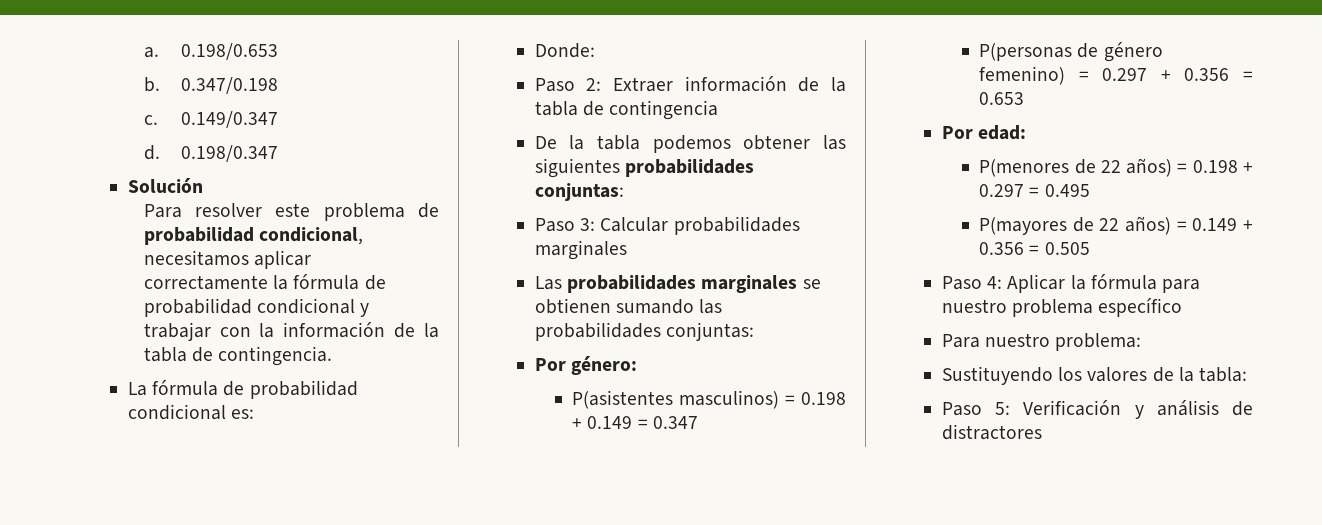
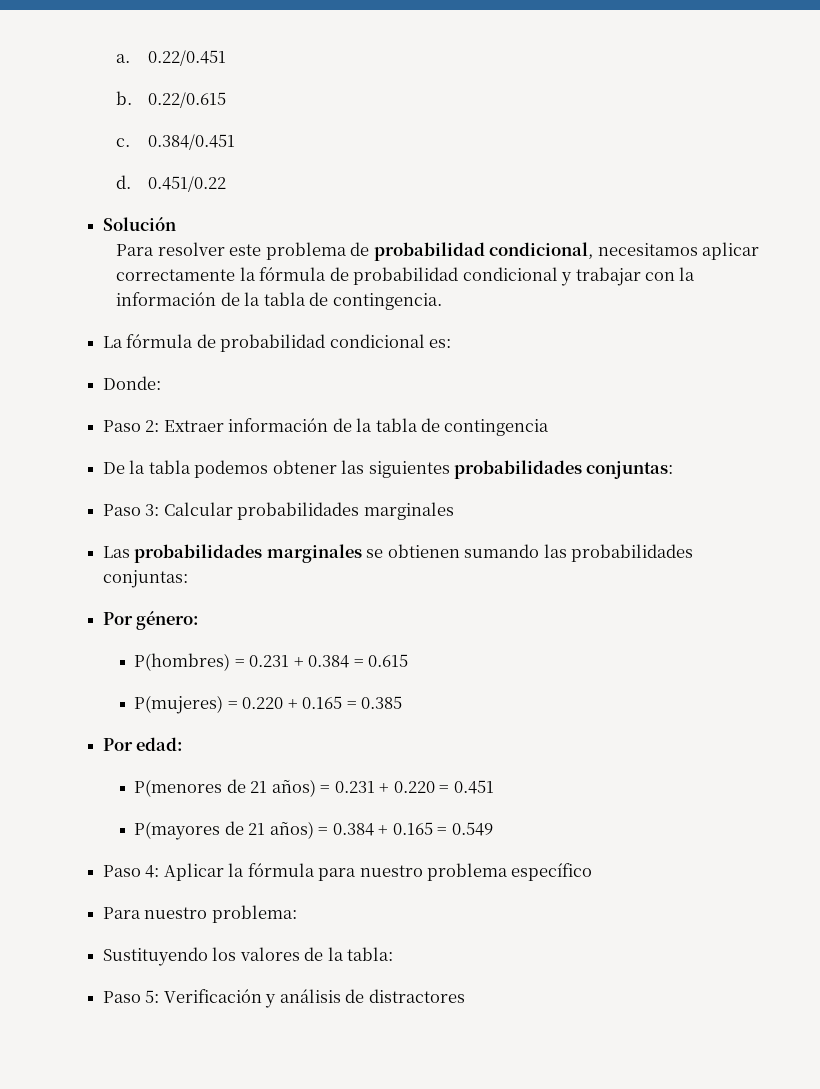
- 0.198/0.653
+ 0.22/0.451
- 0.347/0.198
+ 0.22/0.615
- 0.149/0.347
+ 0.384/0.451
- 0.198/0.347
+ 0.451/0.22
- P(asistentes masculinos) = 0.198 + 0.149 = 0.347
- P(personas de género femenino) = 0.297 + 0.356 = 0.653
+ P(hombres) = 0.231 + 0.384 = 0.615
+ P(mujeres) = 0.220 + 0.165 = 0.385
- P(menores de 22 años) = 0.198 + 0.297 = 0.495
+ P(menores de 21 años) = 0.231 + 0.220 = 0.451
- P(mayores de 22 años) = 0.149 + 0.356 = 0.505
+ P(mayores de 21 años) = 0.384 + 0.165 = 0.549

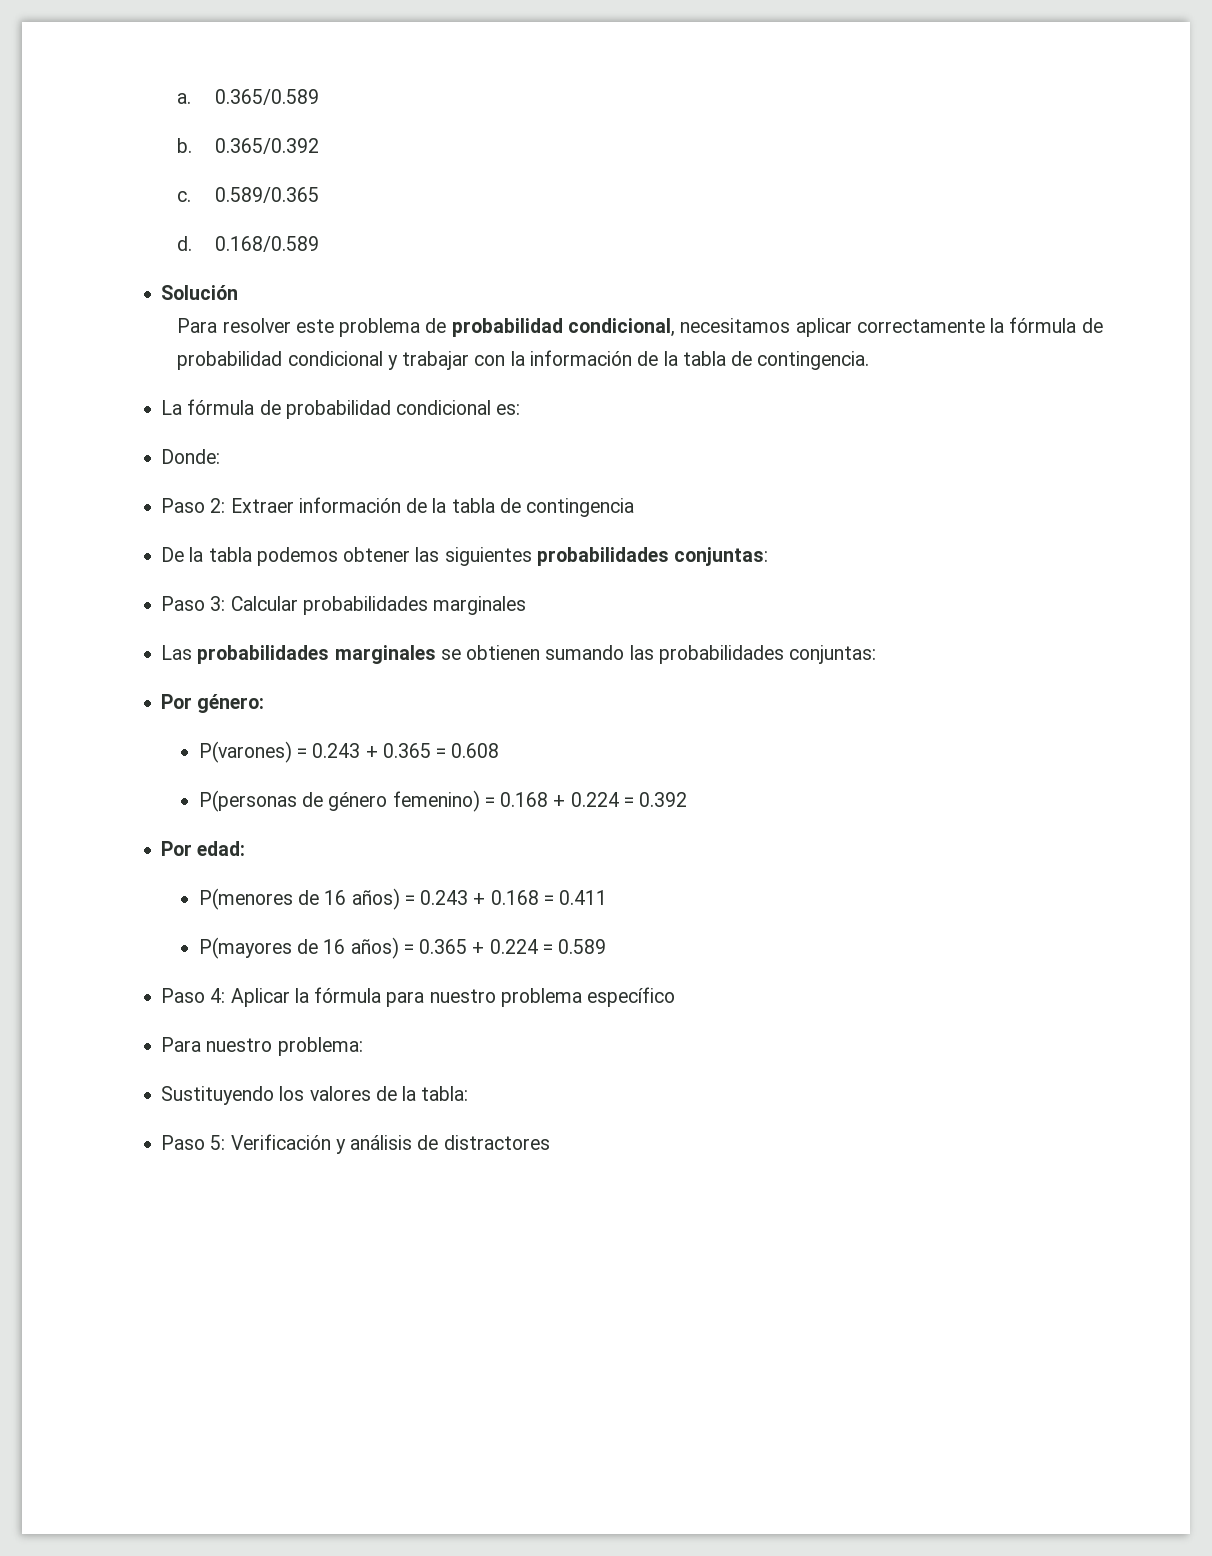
- 0.22/0.451
+ 0.365/0.589
- 0.22/0.615
+ 0.365/0.392
- 0.384/0.451
+ 0.589/0.365
- 0.451/0.22
+ 0.168/0.589
- P(hombres) = 0.231 + 0.384 = 0.615
- P(mujeres) = 0.220 + 0.165 = 0.385
+ P(varones) = 0.243 + 0.365 = 0.608
+ P(personas de género femenino) = 0.168 + 0.224 = 0.392
- P(menores de 21 años) = 0.231 + 0.220 = 0.451
+ P(menores de 16 años) = 0.243 + 0.168 = 0.411
- P(mayores de 21 años) = 0.384 + 0.165 = 0.549
+ P(mayores de 16 años) = 0.365 + 0.224 = 0.589

